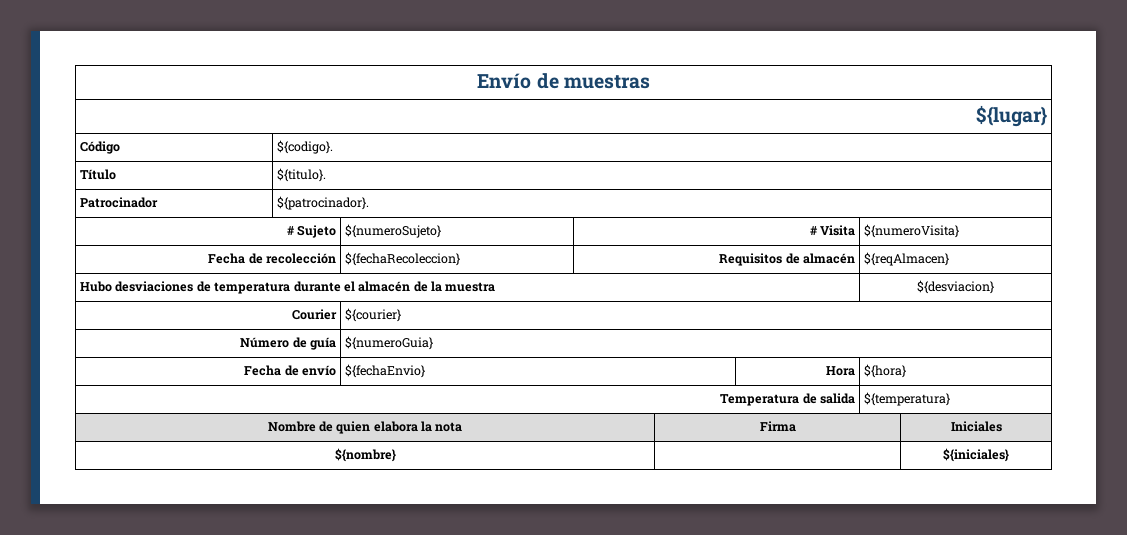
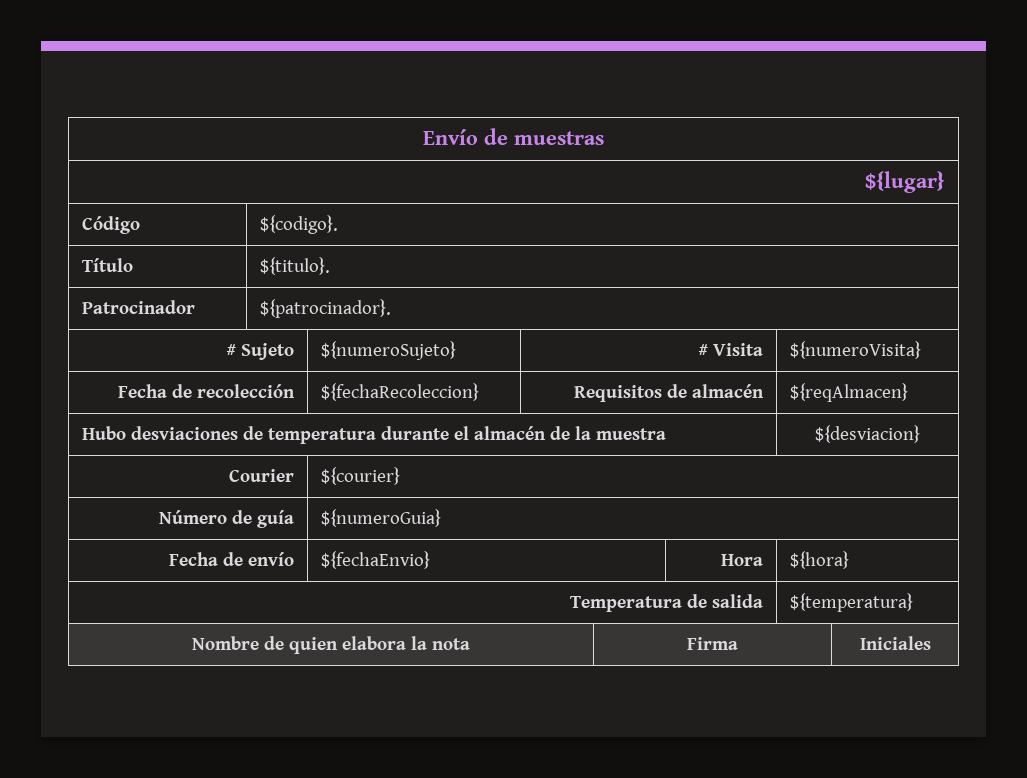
- ${nombre} | | ${iniciales}

